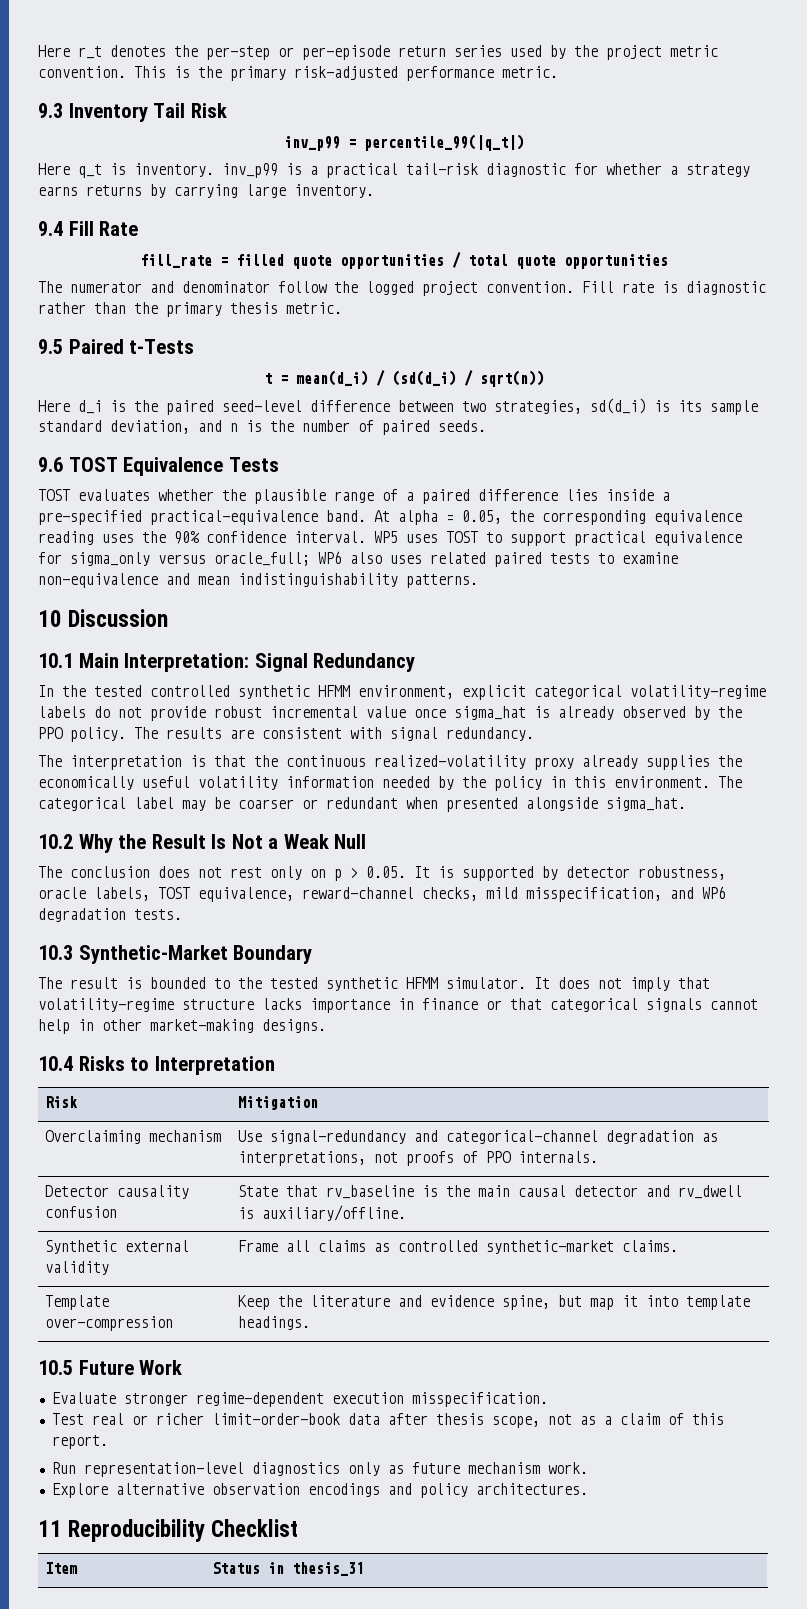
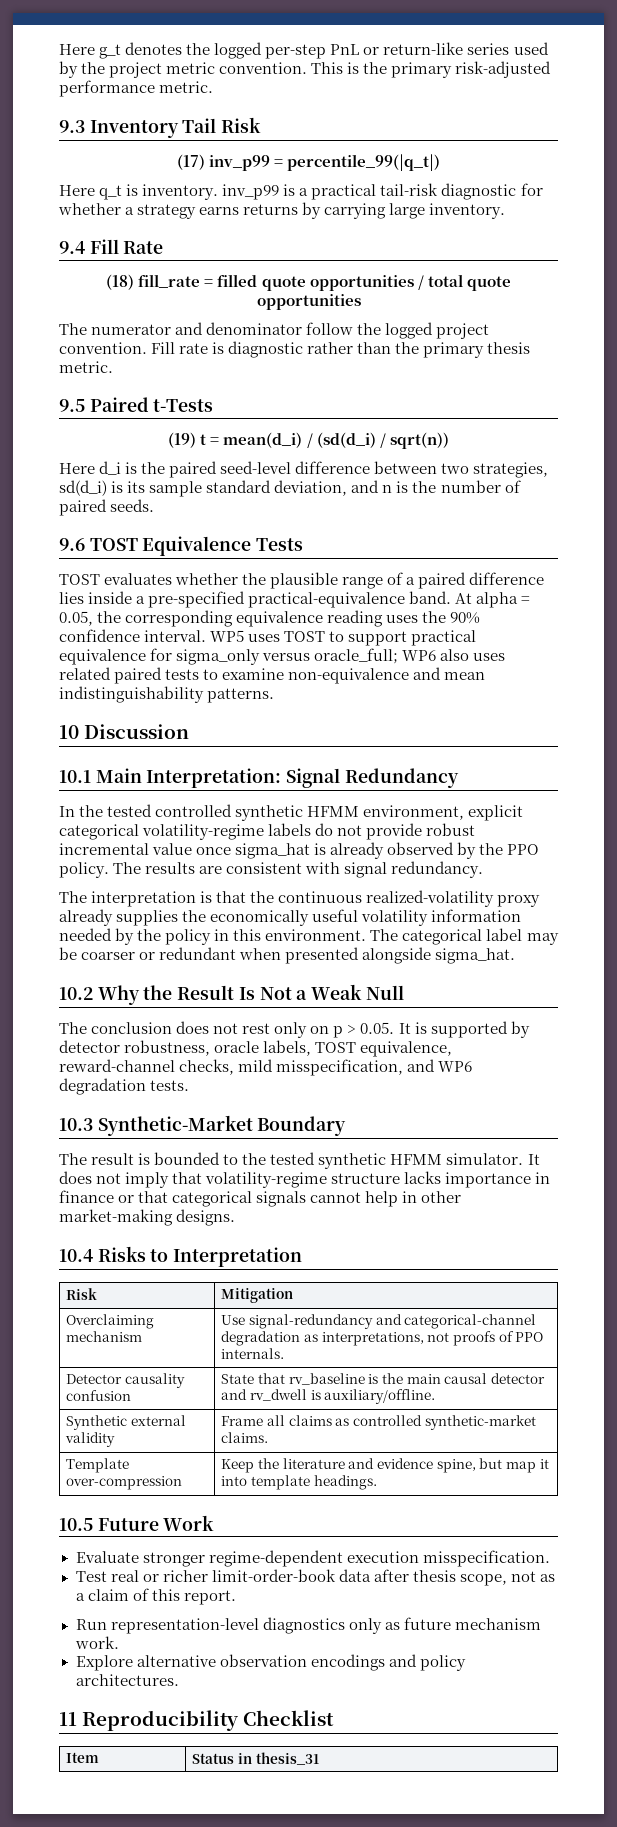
- Here r_t denotes the per-step or per-episode return series used by the project metric convention.
+ Here g_t denotes the logged per-step PnL or return-like series used by the project metric convention.
- inv_p99 = percentile_99(|q_t|)
+ (17) inv_p99 = percentile_99(|q_t|)
- fill_rate = filled quote opportunities / total quote opportunities
+ (18) fill_rate = filled quote opportunities / total quote opportunities
- t = mean(d_i) / (sd(d_i) / sqrt(n))
+ (19) t = mean(d_i) / (sd(d_i) / sqrt(n))

